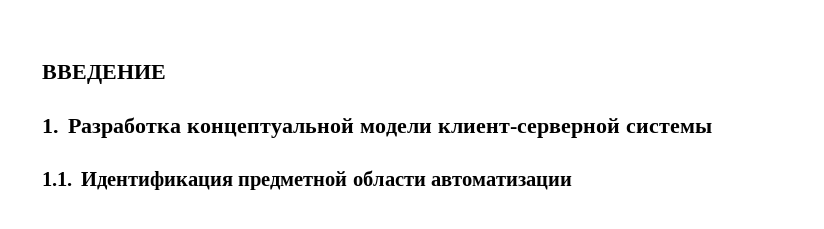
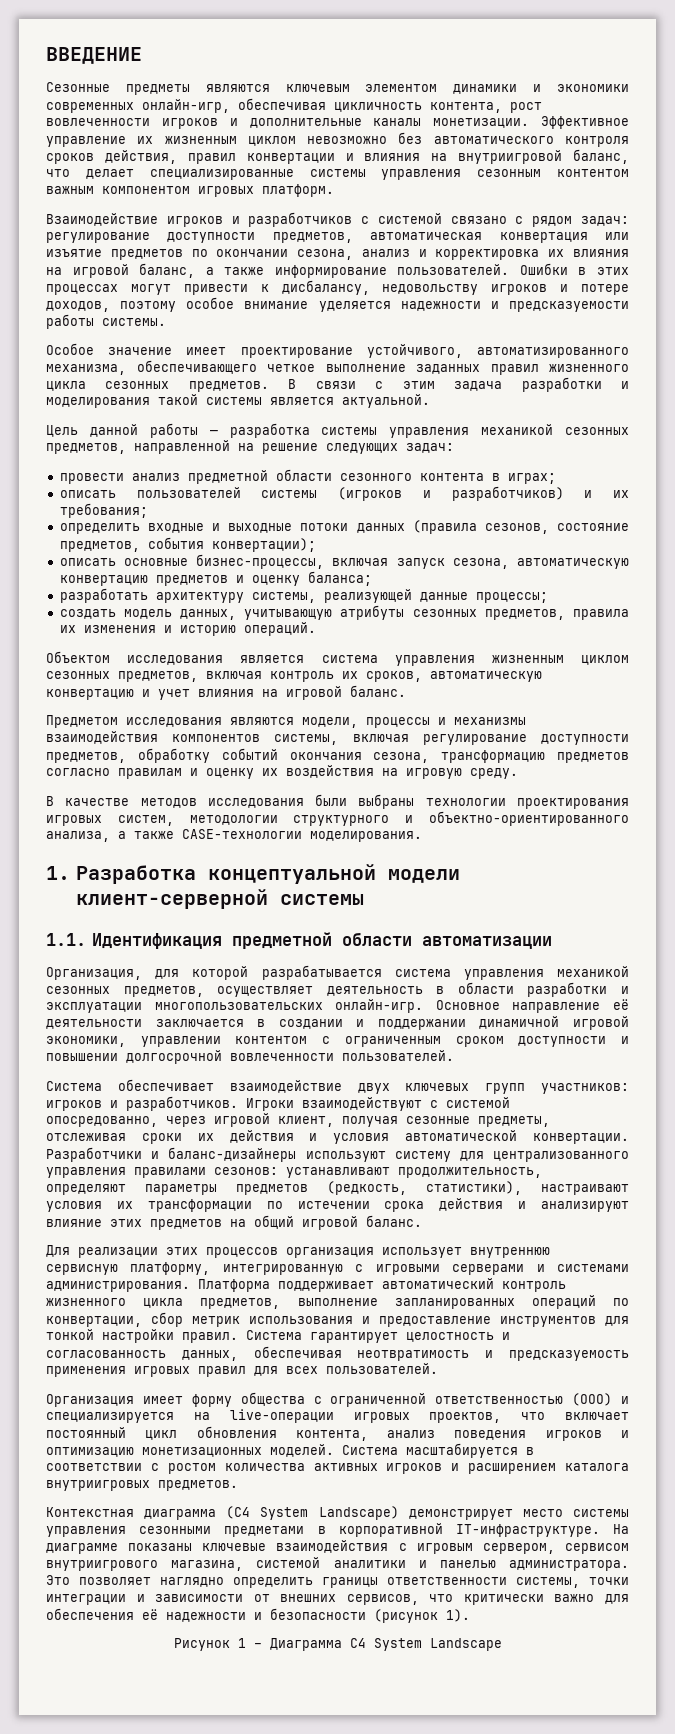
+ Сезонные предметы являются ключевым элементом динамики и экономики современных онлайн-игр, обеспечивая цикличность контента, рост вовлеченности игроков и дополнительные каналы монетизации. Эффективное управление их жизненным циклом невозможно без автоматического контроля сроков действия, правил конвертации и влияния на внутриигровой баланс, что делает специализированные системы управления сезонным контентом важным компонентом игровых платформ.
+ Взаимодействие игроков и разработчиков с системой связано с рядом задач: регулирование доступности предметов, автоматическая конвертация или изъятие предметов по окончании сезона, анализ и корректировка их влияния на игровой баланс, а также информирование пользователей. Ошибки в этих процессах могут привести к дисбалансу, недовольству игроков и потере доходов, поэтому особое внимание уделяется надежности и предсказуемости работы системы.
+ Особое значение имеет проектирование устойчивого, автоматизированного механизма, обеспечивающего четкое выполнение заданных правил жизненного цикла сезонных предметов. В связи с этим задача разработки и моделирования такой системы является актуальной.
+ Цель данной работы — разработка системы управления механикой сезонных предметов, направленной на решение следующих задач:
+ провести анализ предметной области сезонного контента в играх;
+ описать пользователей системы (игроков и разработчиков) и их требования;
+ определить входные и выходные потоки данных (правила сезонов, состояние предметов, события конвертации);
+ описать основные бизнес-процессы, включая запуск сезона, автоматическую конвертацию предметов и оценку баланса;
+ разработать архитектуру системы, реализующей данные процессы;
+ создать модель данных, учитывающую атрибуты сезонных предметов, правила их изменения и историю операций.
+ Объектом исследования является система управления жизненным циклом сезонных предметов, включая контроль их сроков, автоматическую конвертацию и учет влияния на игровой баланс.
+ Предметом исследования являются модели, процессы и механизмы взаимодействия компонентов системы, включая регулирование доступности предметов, обработку событий окончания сезона, трансформацию предметов согласно правилам и оценку их воздействия на игровую среду.
+ В качестве методов исследования были выбраны технологии проектирования игровых систем, методологии структурного и объектно-ориентированного анализа, а также CASE-технологии моделирования.
+ Организация, для которой разрабатывается система управления механикой сезонных предметов, осуществляет деятельность в области разработки и эксплуатации многопользовательских онлайн-игр. Основное направление её деятельности заключается в создании и поддержании динамичной игровой экономики, управлении контентом с ограниченным сроком доступности и повышении долгосрочной вовлеченности пользователей.
+ Система обеспечивает взаимодействие двух ключевых групп участников: игроков и разработчиков. Игроки взаимодействуют с системой опосредованно, через игровой клиент, получая сезонные предметы, отслеживая сроки их действия и условия автоматической конвертации. Разработчики и баланс-дизайнеры используют систему для централизованного управления правилами сезонов: устанавливают продолжительность, определяют параметры предметов (редкость, статистики), настраивают условия их трансформации по истечении срока действия и анализируют влияние этих предметов на общий игровой баланс.
+ Для реализации этих процессов организация использует внутреннюю сервисную платформу, интегрированную с игровыми серверами и системами администрирования. Платформа поддерживает автоматический контроль жизненного цикла предметов, выполнение запланированных операций по конвертации, сбор метрик использования и предоставление инструментов для тонкой настройки правил. Система гарантирует целостность и согласованность данных, обеспечивая неотвратимость и предсказуемость применения игровых правил для всех пользователей.
+ Организация имеет форму общества с ограниченной ответственностью (ООО) и специализируется на live-операции игровых проектов, что включает постоянный цикл обновления контента, анализ поведения игроков и оптимизацию монетизационных моделей. Система масштабируется в соответствии с ростом количества активных игроков и расширением каталога внутриигровых предметов.
+ Контекстная диаграмма (C4 System Landscape) демонстрирует место системы управления сезонными предметами в корпоративной IT-инфраструктуре. На диаграмме показаны ключевые взаимодействия с игровым сервером, сервисом внутриигрового магазина, системой аналитики и панелью администратора. Это позволяет наглядно определить границы ответственности системы, точки интеграции и зависимости от внешних сервисов, что критически важно для обеспечения её надежности и безопасности (рисунок 1).
+ Рисунок 1 – Диаграмма C4 System Landscape

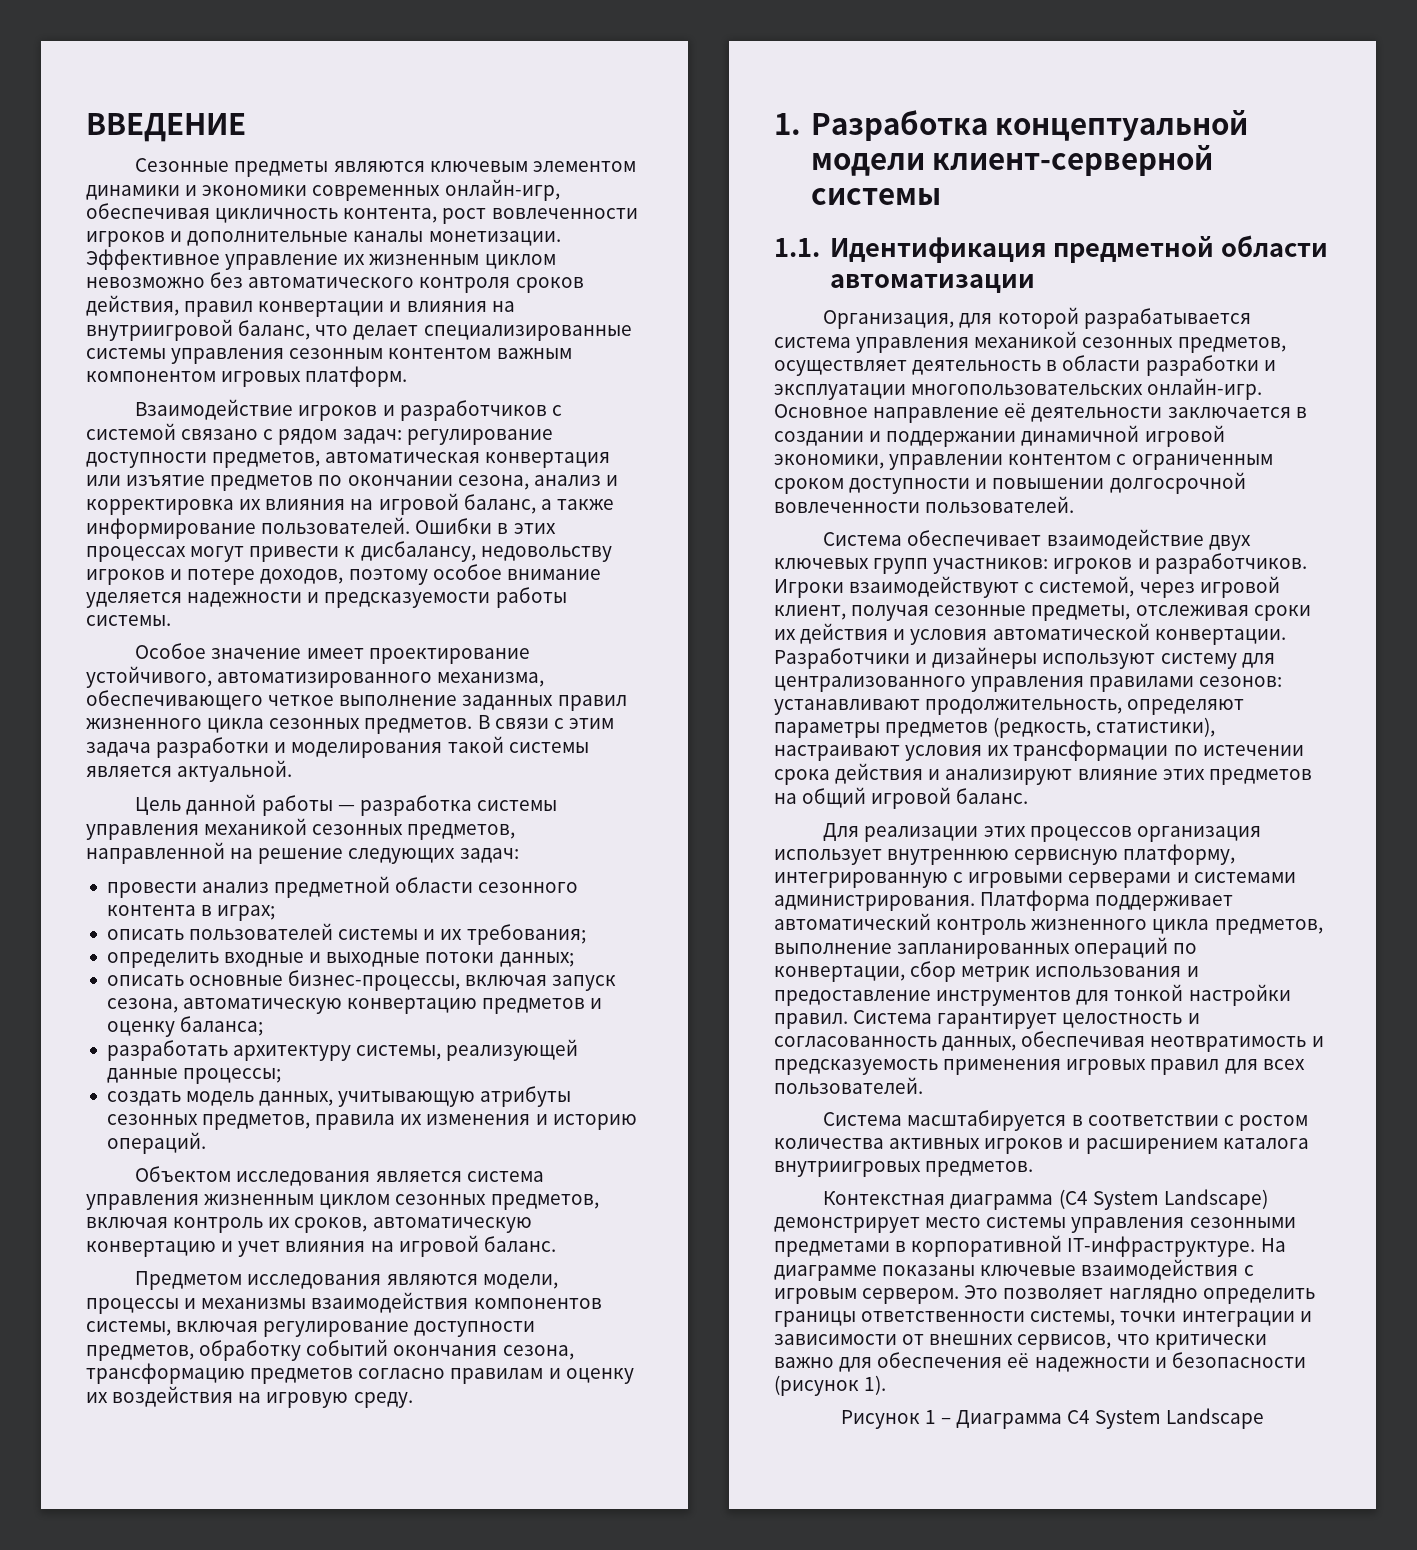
- описать пользователей системы (игроков и разработчиков) и их требования;
+ описать пользователей системы и их требования;
- определить входные и выходные потоки данных (правила сезонов, состояние предметов, события конвертации);
+ определить входные и выходные потоки данных;
- В качестве методов исследования были выбраны технологии проектирования игровых систем, методологии структурного и объектно-ориентированного анализа, а также CASE-технологии моделирования.
- Игроки взаимодействуют с системой опосредованно, через игровой клиент, получая сезонные предметы, отслеживая сроки их действия и условия автоматической конвертации.
+ Игроки взаимодействуют с системой, через игровой клиент, получая сезонные предметы, отслеживая сроки их действия и условия автоматической конвертации.
- Разработчики и баланс-дизайнеры используют систему для централизованного управления правилами сезонов: устанавливают продолжительность, определяют параметры предметов (редкость, статистики), настраивают условия их трансформации по истечении срока действия и анализируют влияние этих предметов на общий игровой баланс.
+ Разработчики и дизайнеры используют систему для централизованного управления правилами сезонов: устанавливают продолжительность, определяют параметры предметов (редкость, статистики), настраивают условия их трансформации по истечении срока действия и анализируют влияние этих предметов на общий игровой баланс.
- Организация имеет форму общества с ограниченной ответственностью (ООО) и специализируется на live-операции игровых проектов, что включает постоянный цикл обновления контента, анализ поведения игроков и оптимизацию монетизационных моделей.
- На диаграмме показаны ключевые взаимодействия с игровым сервером, сервисом внутриигрового магазина, системой аналитики и панелью администратора.
+ На диаграмме показаны ключевые взаимодействия с игровым сервером.

